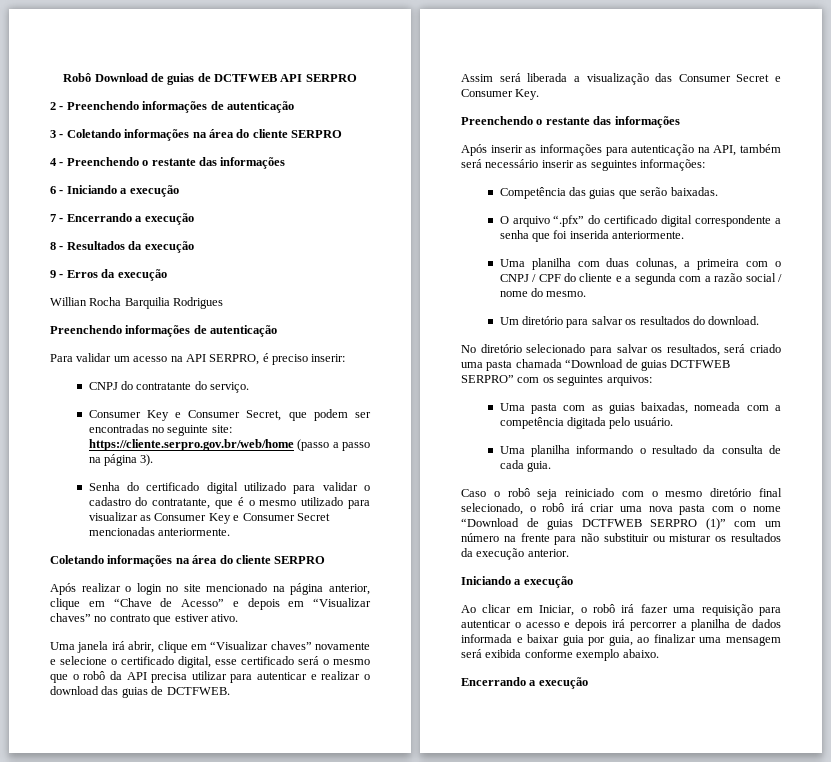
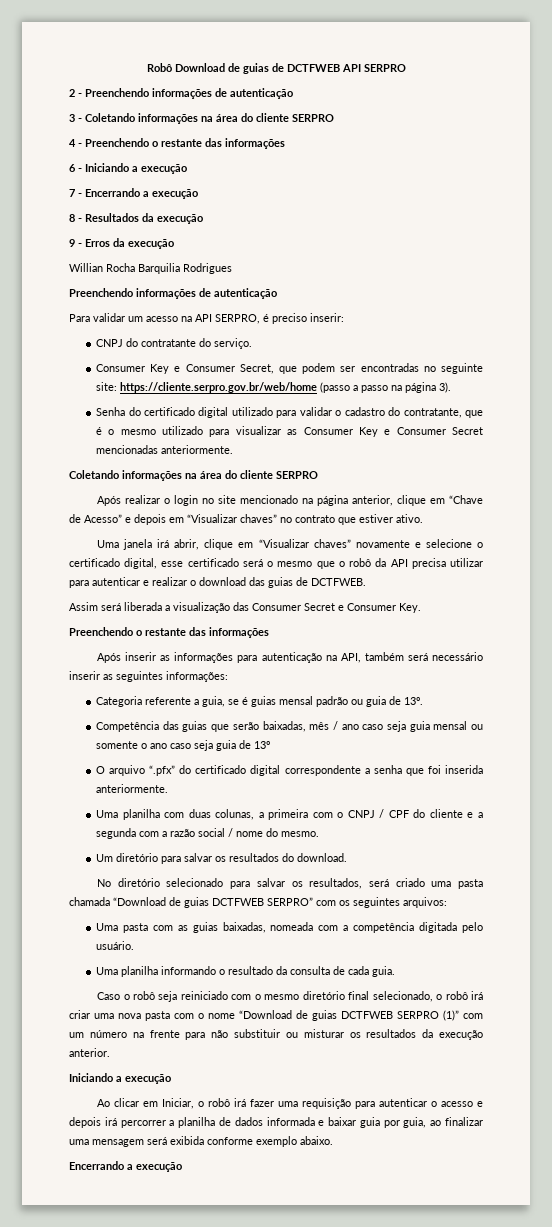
+ Categoria referente a guia, se é guias mensal padrão ou guia de 13º.
- Competência das guias que serão baixadas.
+ Competência das guias que serão baixadas, mês / ano caso seja guia mensal ou somente o ano caso seja guia de 13º

